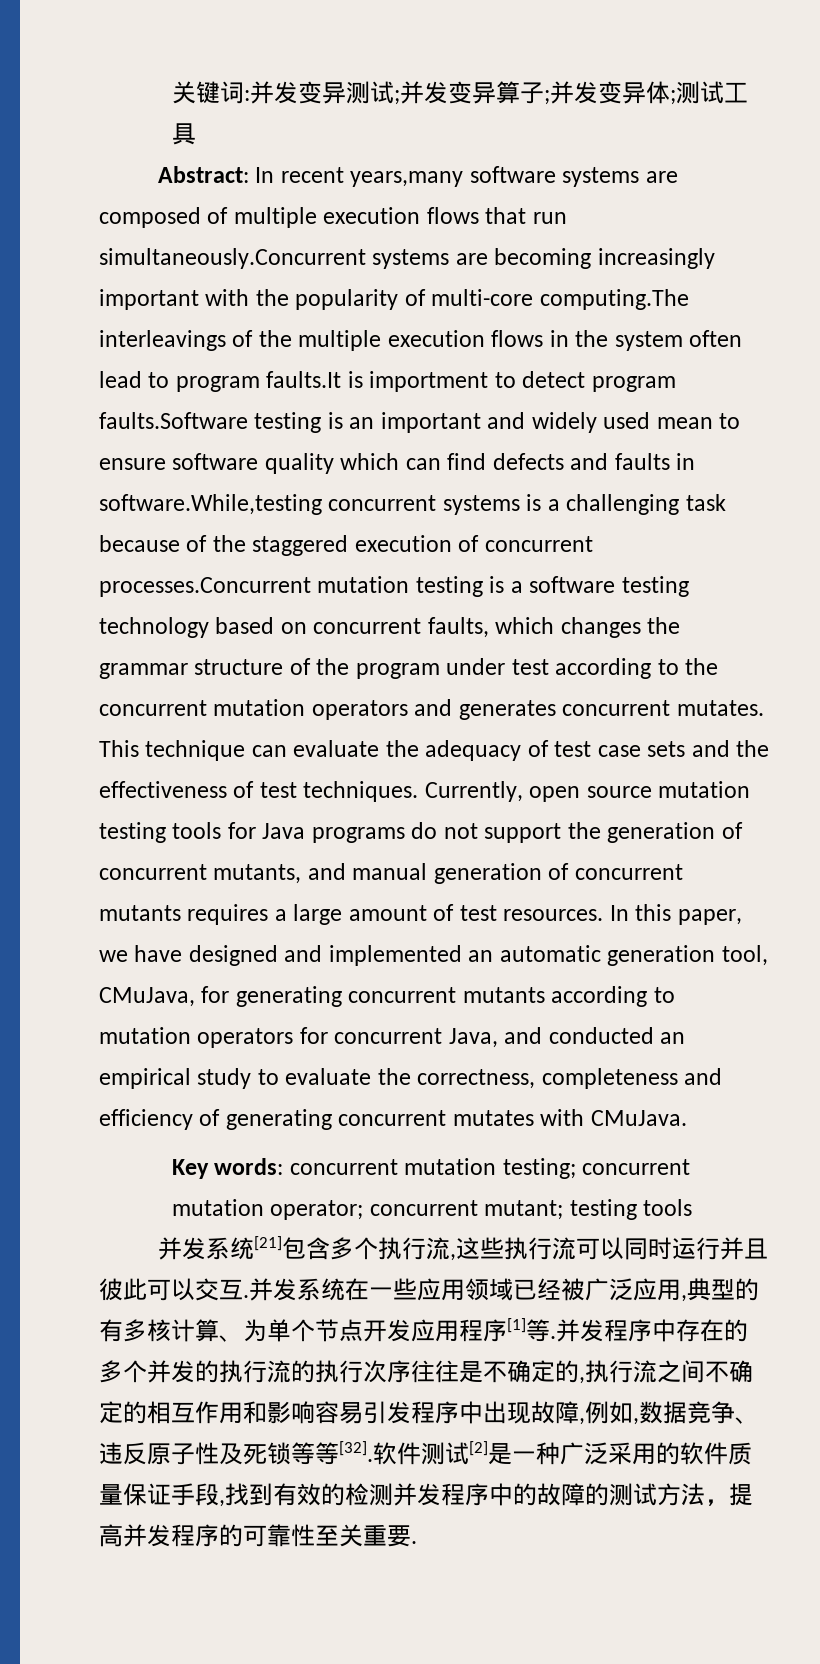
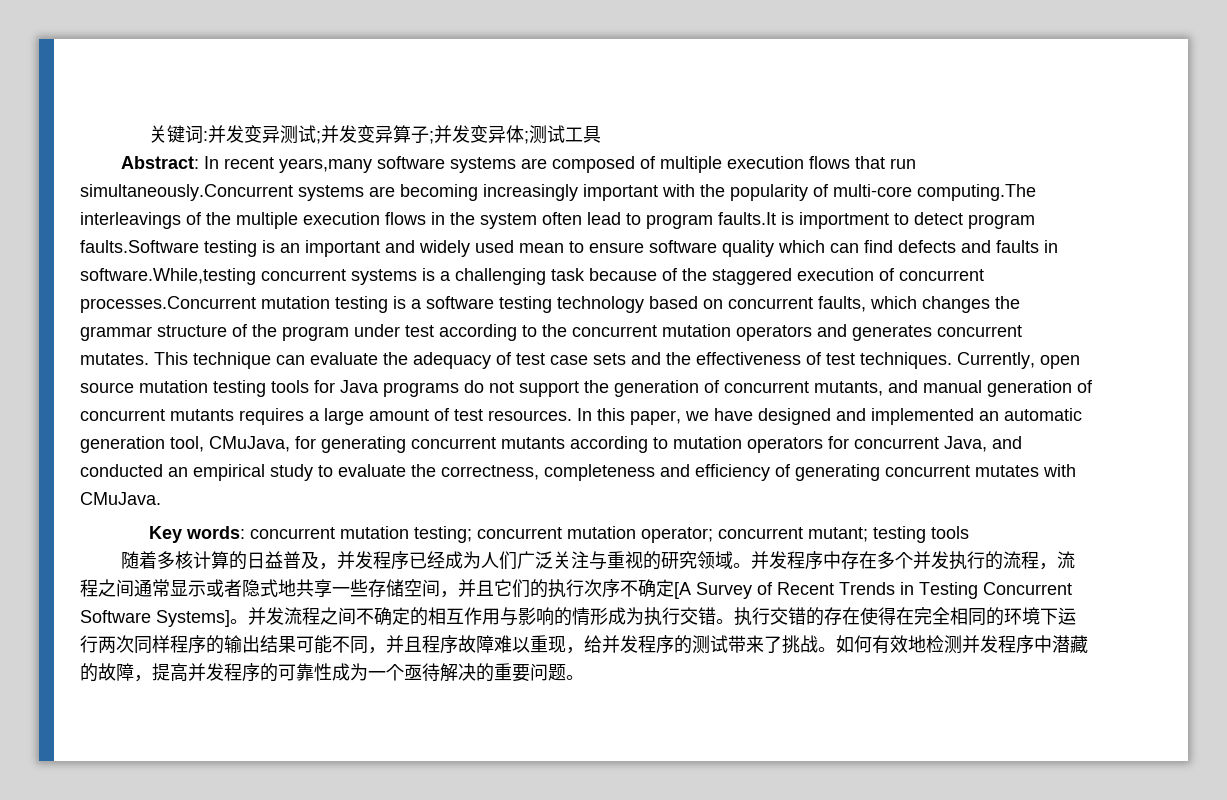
- 并发系统[21]包含多个执行流,这些执行流可以同时运行并且彼此可以交互.并发系统在一些应用领域已经被广泛应用,典型的有多核计算、为单个节点开发应用程序[1]等.
+ 随着多核计算的日益普及，并发程序已经成为人们广泛关注与重视的研究领域。
- 并发程序中存在的多个并发的执行流的执行次序往往是不确定的,执行流之间不确定的相互作用和影响容易引发程序中出现故障,例如,数据竞争、违反原子性及死锁等等[32].软件测试[2]是一种广泛采用的软件质量保证手段,找到有效的检测并发程序中的故障的测试方法，提高并发程序的可靠性至关重要.
+ 并发程序中存在多个并发执行的流程，流程之间通常显示或者隐式地共享一些存储空间，并且它们的执行次序不确定[A Survey of Recent Trends in Testing Concurrent Software Systems]。并发流程之间不确定的相互作用与影响的情形成为执行交错。执行交错的存在使得在完全相同的环境下运行两次同样程序的输出结果可能不同，并且程序故障难以重现，给并发程序的测试带来了挑战。如何有效地检测并发程序中潜藏的故障，提高并发程序的可靠性成为一个亟待解决的重要问题。

